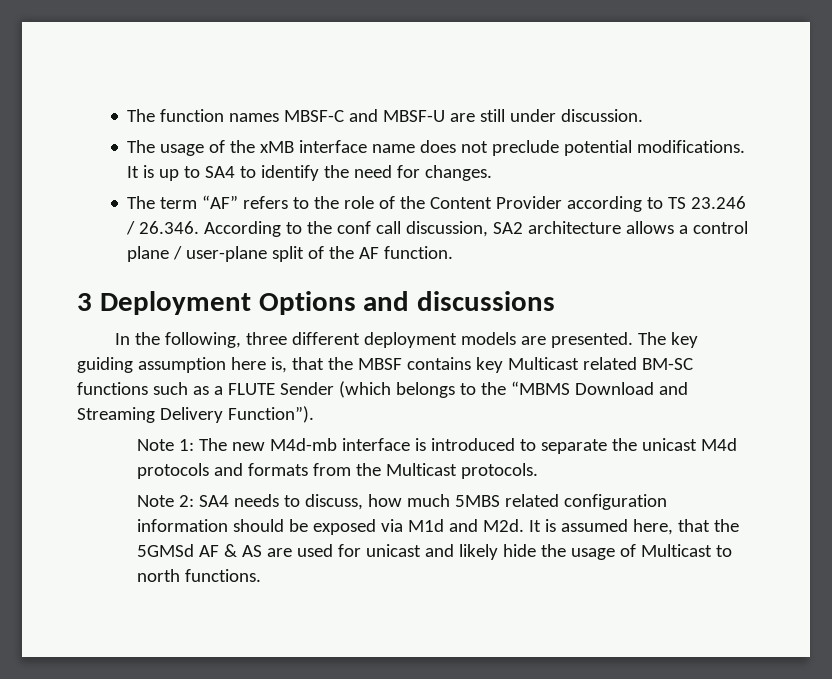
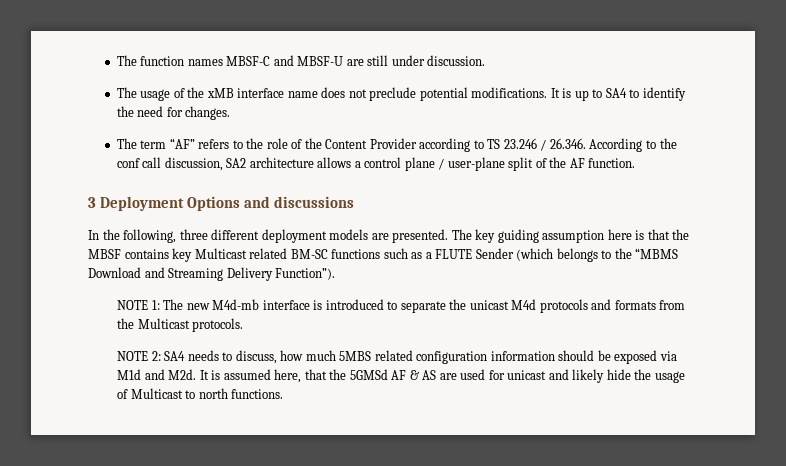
- The key guiding assumption here is, that the MBSF contains key Multicast related BM-SC functions such as a FLUTE Sender (which belongs to the “MBMS Download and Streaming Delivery Function”).
+ The key guiding assumption here is that the MBSF contains key Multicast related BM-SC functions such as a FLUTE Sender (which belongs to the “MBMS Download and Streaming Delivery Function”).
- Note 1: The new M4d-mb interface is introduced to separate the unicast M4d protocols and formats from the Multicast protocols.
+ NOTE 1: The new M4d-mb interface is introduced to separate the unicast M4d protocols and formats from the Multicast protocols.
- Note 2: SA4 needs to discuss, how much 5MBS related configuration information should be exposed via M1d and M2d. It is assumed here, that the 5GMSd AF & AS are used for unicast and likely hide the usage of Multicast to north functions.
+ NOTE 2: SA4 needs to discuss, how much 5MBS related configuration information should be exposed via M1d and M2d. It is assumed here, that the 5GMSd AF & AS are used for unicast and likely hide the usage of Multicast to north functions.

